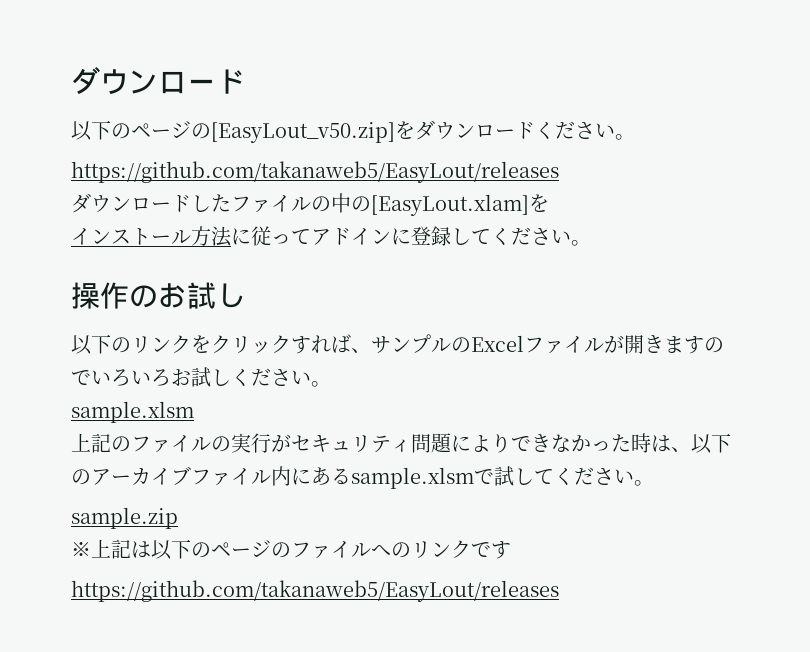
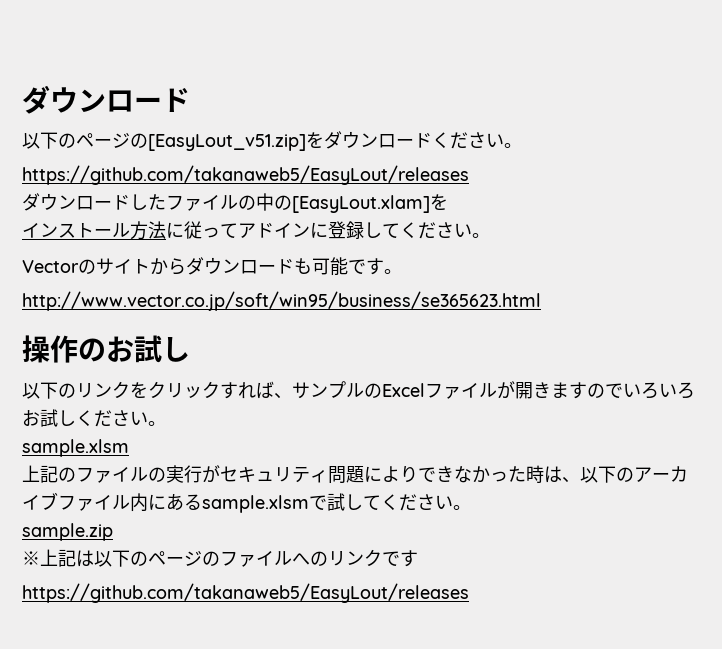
- 以下のページの[EasyLout_v50.zip]をダウンロードください。
+ 以下のページの[EasyLout_v51.zip]をダウンロードください。
+ Vectorのサイトからダウンロードも可能です。
+ http://www.vector.co.jp/soft/win95/business/se365623.html

